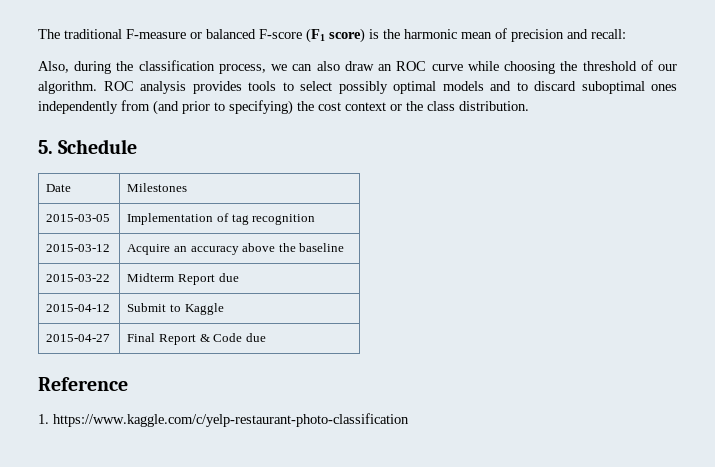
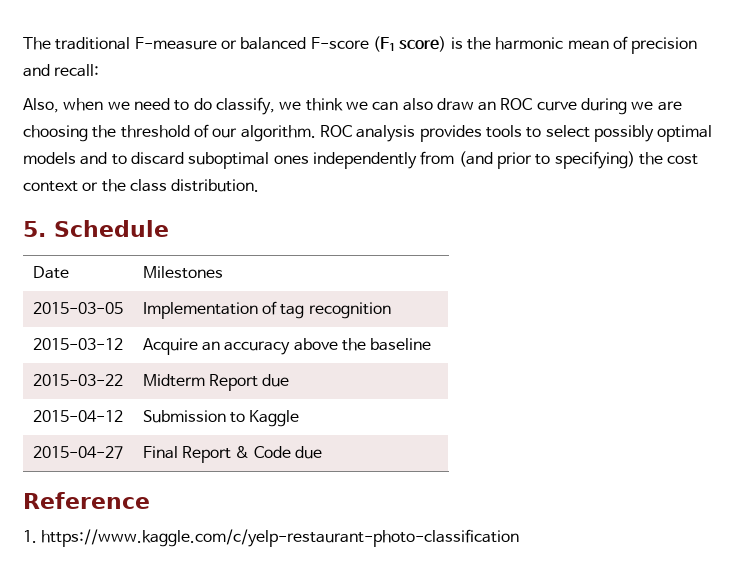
- Also, during the classification process, we can also draw an ROC curve while choosing the threshold of our algorithm.
+ Also, when we need to do classify, we think we can also draw an ROC curve during we are choosing the threshold of our algorithm.
- 2015-04-12 | Submit to Kaggle
+ 2015-04-12 | Submission to Kaggle

